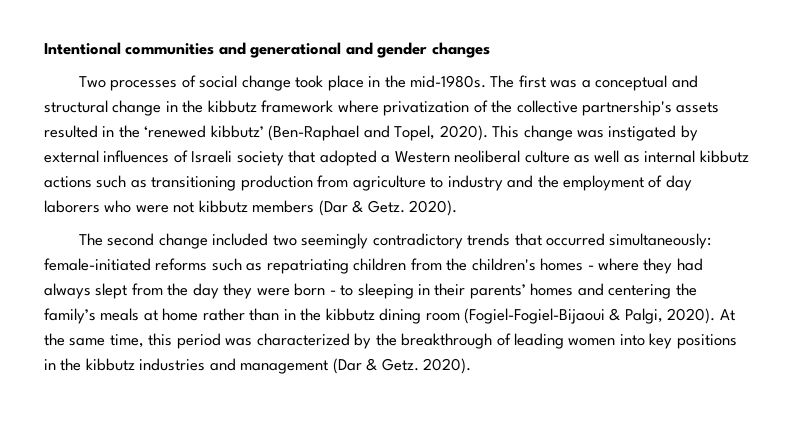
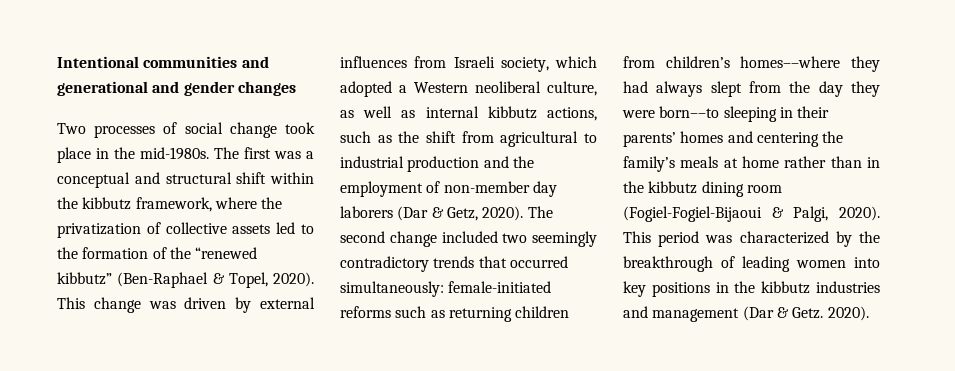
- The first was a conceptual and structural change in the kibbutz framework where privatization of the collective partnership's assets resulted in the ‘renewed kibbutz’ (Ben-Raphael and Topel, 2020).
+ The first was a conceptual and structural shift within the kibbutz framework, where the privatization of collective assets led to the formation of the “renewed kibbutz” (Ben-Raphael & Topel, 2020).
- This change was instigated by external influences of Israeli society that adopted a Western neoliberal culture as well as internal kibbutz actions such as transitioning production from agriculture to industry and the employment of day laborers who were not kibbutz members (Dar & Getz. 2020).
- The second change included two seemingly contradictory trends that occurred simultaneously:
+ This change was driven by external influences from Israeli society, which adopted a Western neoliberal culture, as well as internal kibbutz actions, such as the shift from agricultural to industrial production and the employment of non-member day laborers (Dar & Getz, 2020). The second change included two seemingly contradictory trends that occurred simultaneously:
- female-initiated reforms such as repatriating children from the children's homes - where they had always slept from the day they were born - to sleeping in their parents’ homes and centering the family’s meals at home rather than in the kibbutz dining room (Fogiel-Fogiel-Bijaoui & Palgi, 2020).
+ female-initiated reforms such as returning children from children’s homes––where they had always slept from the day they were born––to sleeping in their parents’ homes and centering the family’s meals at home rather than in the kibbutz dining room (Fogiel-Fogiel-Bijaoui & Palgi, 2020).
- At the same time, this period was characterized by the breakthrough of leading women into key positions in the kibbutz industries and management (Dar & Getz.
+ This period was characterized by the breakthrough of leading women into key positions in the kibbutz industries and management (Dar & Getz.

